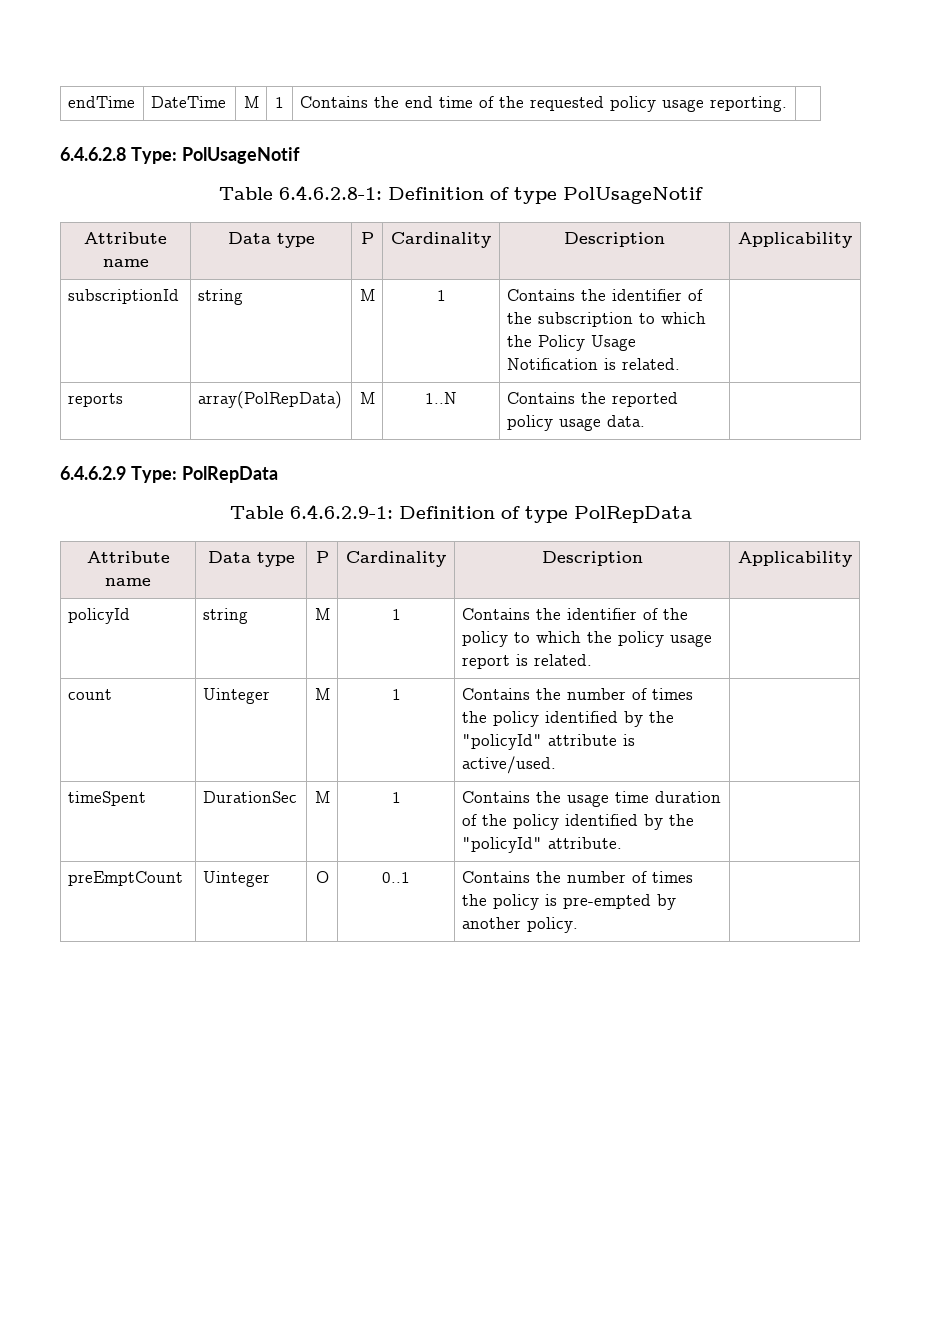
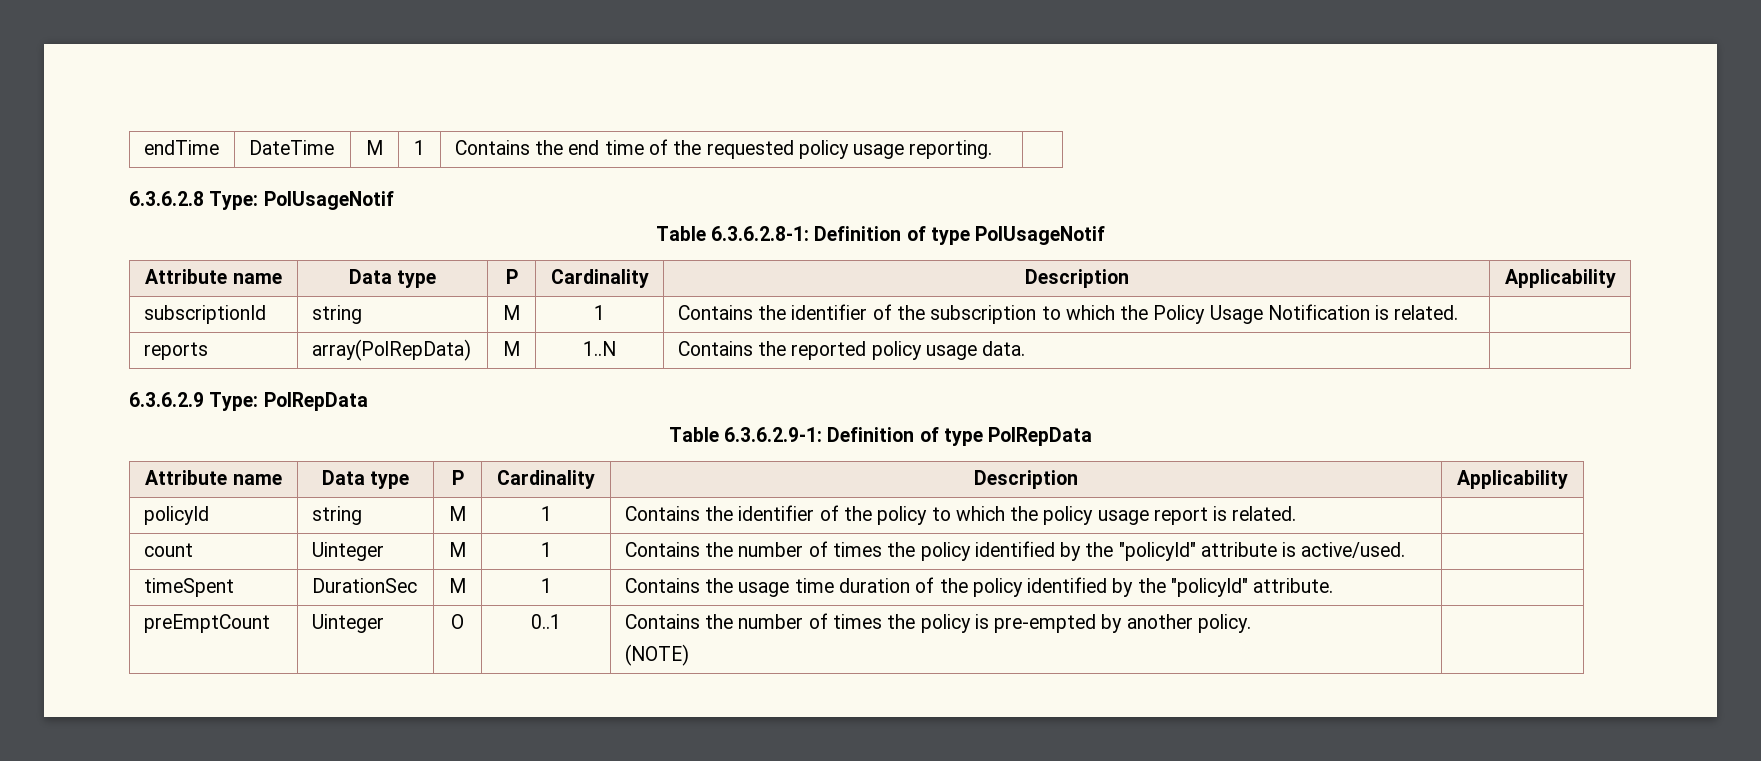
- 6.4.6.2.8 Type: PolUsageNotif
+ 6.3.6.2.8 Type: PolUsageNotif
- Table 6.4.6.2.8-1: Definition of type PolUsageNotif
+ Table 6.3.6.2.8-1: Definition of type PolUsageNotif
- 6.4.6.2.9 Type: PolRepData
+ 6.3.6.2.9 Type: PolRepData
- Table 6.4.6.2.9-1: Definition of type PolRepData
+ Table 6.3.6.2.9-1: Definition of type PolRepData
- preEmptCount | Uinteger | O | 0..1 | Contains the number of times the policy is pre-empted by another policy. |
+ preEmptCount | Uinteger | O | 0..1 | Contains the number of times the policy is pre-empted by another policy.
+ (NOTE) |

